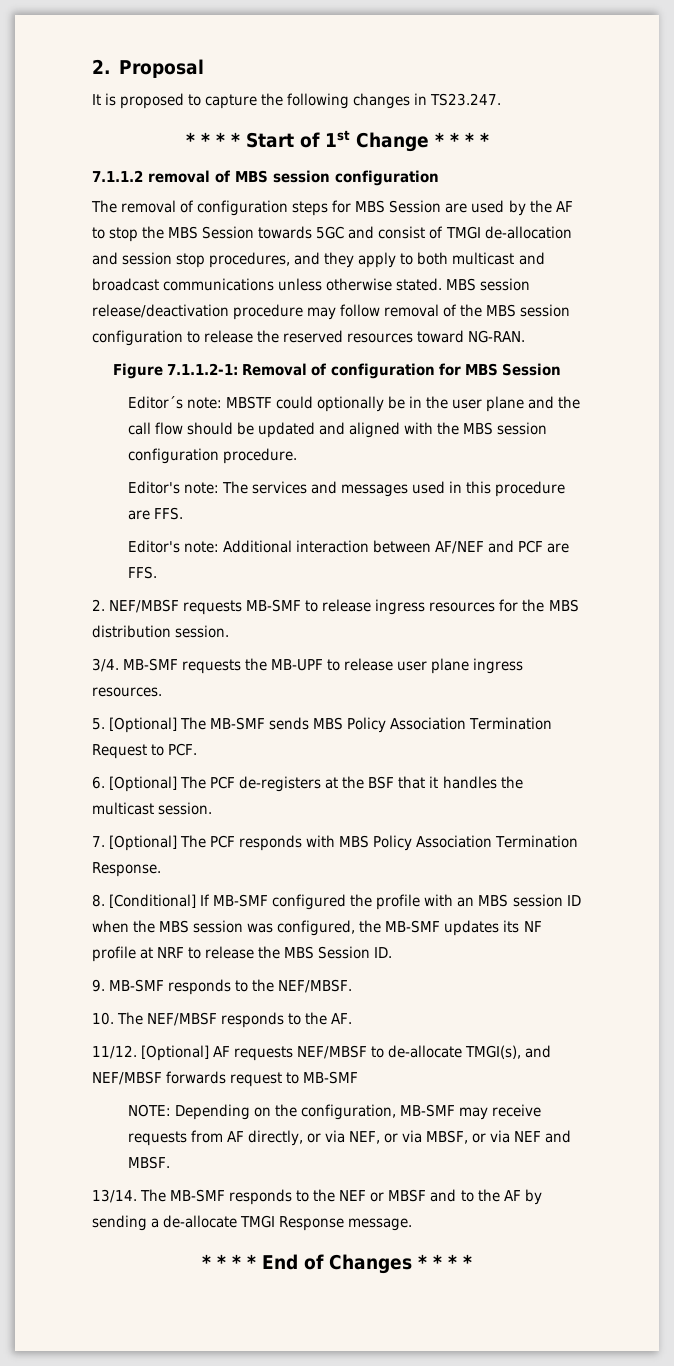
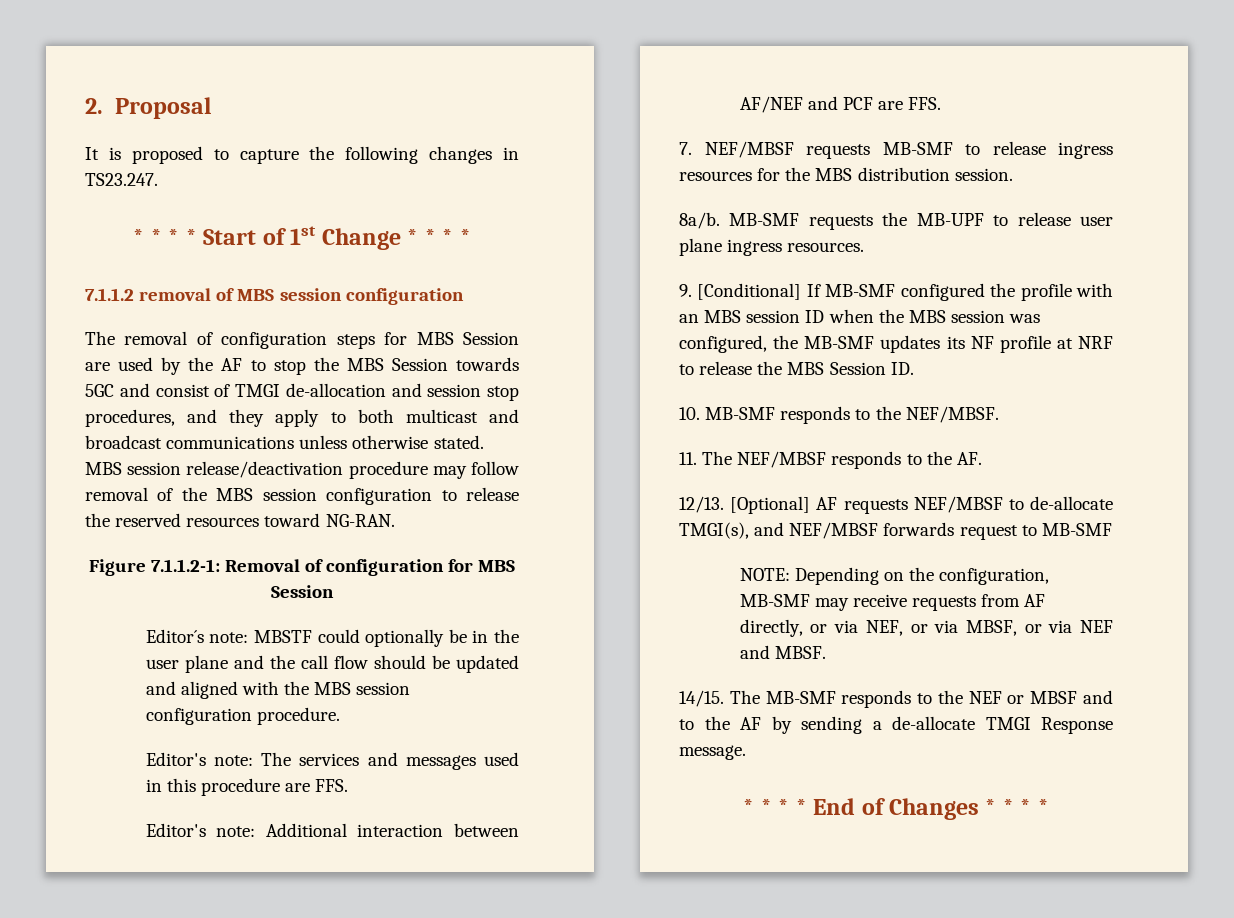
- 2. NEF/MBSF requests MB-SMF to release ingress resources for the MBS distribution session.
+ 7. NEF/MBSF requests MB-SMF to release ingress resources for the MBS distribution session.
- 3/4.
+ 8a/b.
- 5. [Optional] The MB-SMF sends MBS Policy Association Termination Request to PCF.
- 6. [Optional] The PCF de-registers at the BSF that it handles the multicast session.
- 7. [Optional] The PCF responds with MBS Policy Association Termination Response.
- 8. [Conditional] If MB-SMF configured the profile with an MBS session ID when the MBS session was configured, the MB-SMF updates its NF profile at NRF to release the MBS Session ID.
+ 9. [Conditional] If MB-SMF configured the profile with an MBS session ID when the MBS session was configured, the MB-SMF updates its NF profile at NRF to release the MBS Session ID.
- 9. MB-SMF responds to the NEF/MBSF.
+ 10. MB-SMF responds to the NEF/MBSF.
- 10. The NEF/MBSF responds to the AF.
+ 11. The NEF/MBSF responds to the AF.
- 11/12.
+ 12/13.
- 13/14.
+ 14/15.

